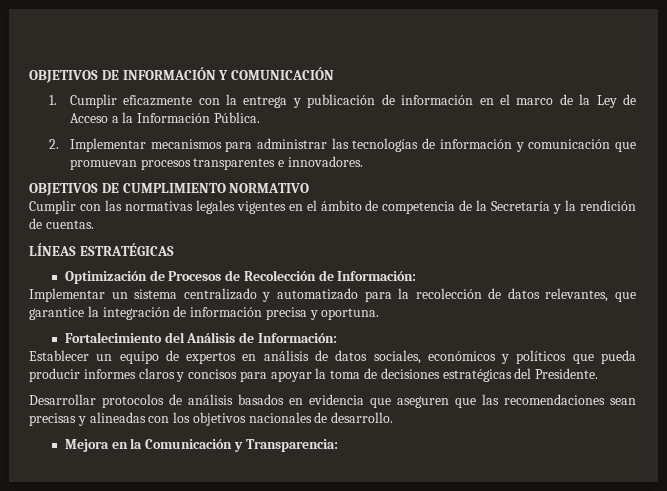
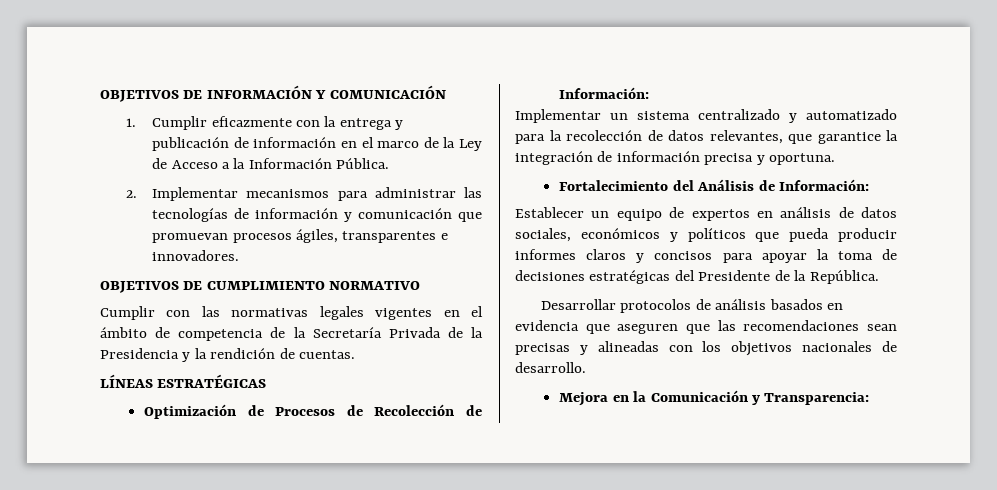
- 2. Implementar mecanismos para administrar las tecnologías de información y comunicación que promuevan procesos transparentes e innovadores.
+ 2. Implementar mecanismos para administrar las tecnologías de información y comunicación que promuevan procesos ágiles, transparentes e innovadores.
- Cumplir con las normativas legales vigentes en el ámbito de competencia de la Secretaría y la rendición de cuentas.
+ Cumplir con las normativas legales vigentes en el ámbito de competencia de la Secretaría Privada de la Presidencia y la rendición de cuentas.
- Establecer un equipo de expertos en análisis de datos sociales, económicos y políticos que pueda producir informes claros y concisos para apoyar la toma de decisiones estratégicas del Presidente.
+ Establecer un equipo de expertos en análisis de datos sociales, económicos y políticos que pueda producir informes claros y concisos para apoyar la toma de decisiones estratégicas del Presidente de la República.

